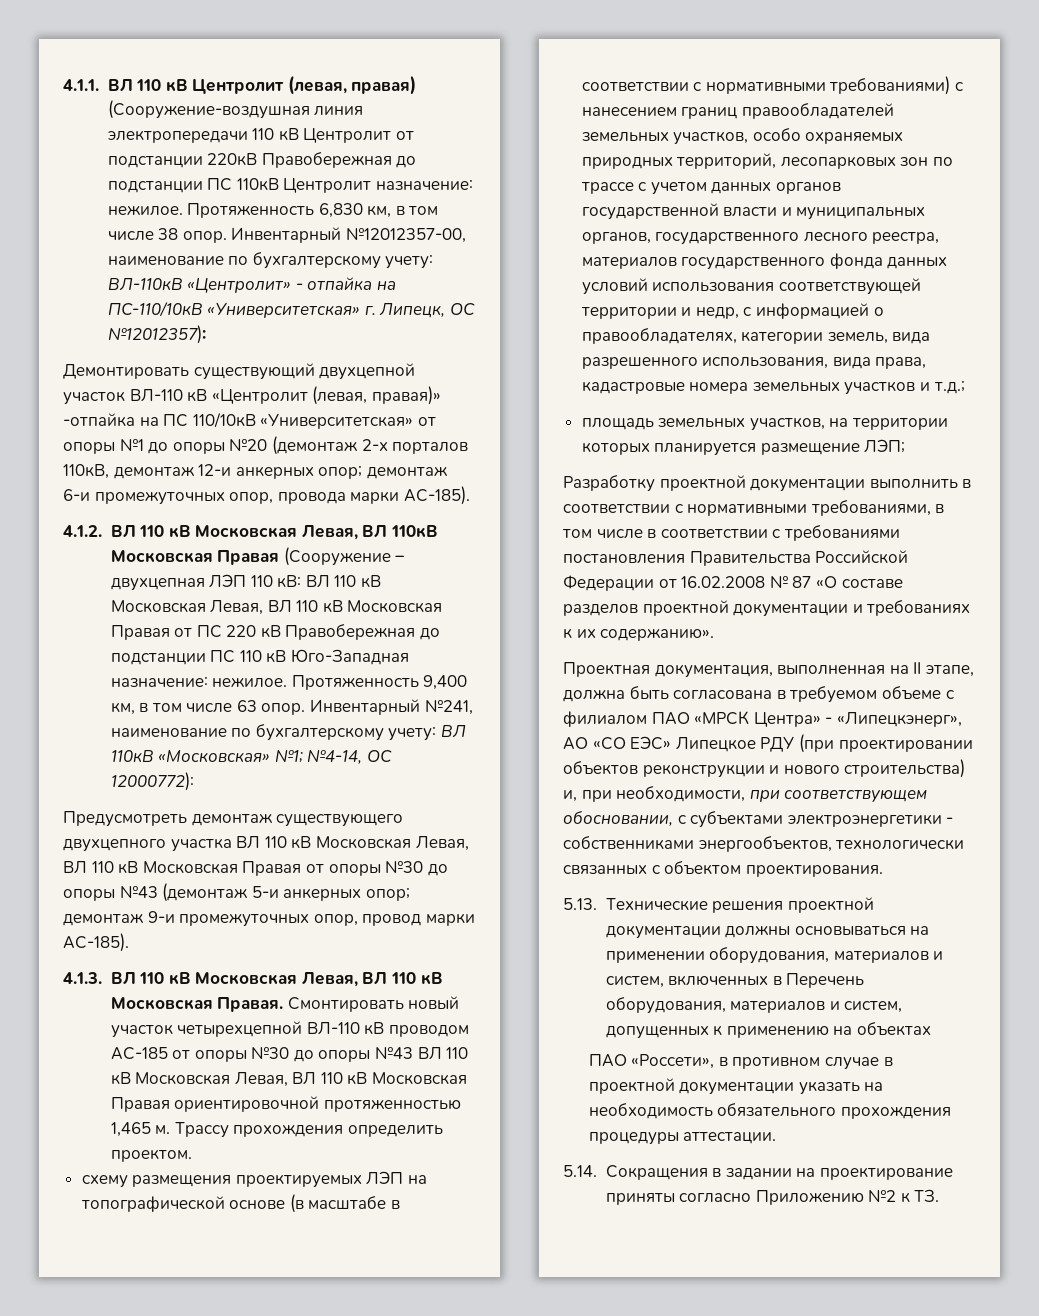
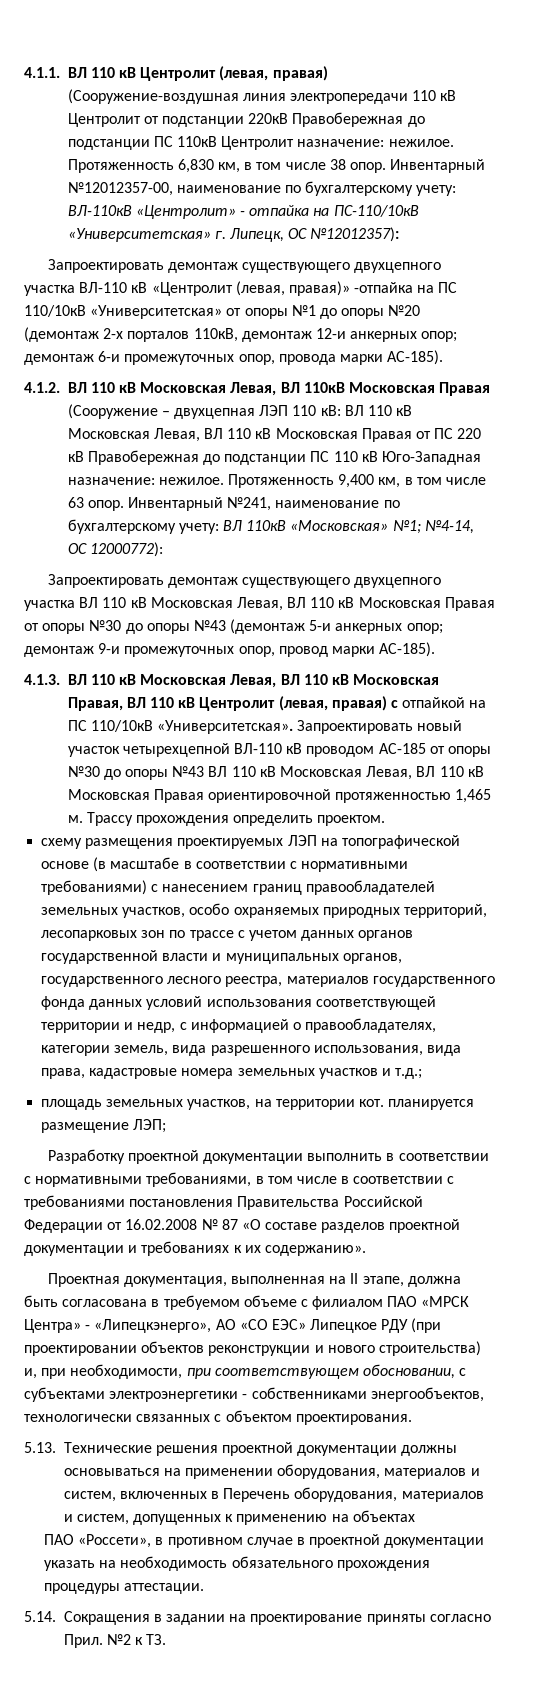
- Демонтировать существующий двухцепной участок ВЛ-110 кВ «Центролит (левая, правая)» -отпайка на ПС 110/10кВ «Университетская» от опоры №1 до опоры №20 (демонтаж 2-х порталов 110кВ, демонтаж 12-и анкерных опор; демонтаж 6-и промежуточных опор, провода марки АС-185).
+ Запроектировать демонтаж существующего двухцепного участка ВЛ-110 кВ «Центролит (левая, правая)» -отпайка на ПС 110/10кВ «Университетская» от опоры №1 до опоры №20 (демонтаж 2-х порталов 110кВ, демонтаж 12-и анкерных опор; демонтаж 6-и промежуточных опор, провода марки АС-185).
- Предусмотреть демонтаж существующего двухцепного участка ВЛ 110 кВ Московская Левая, ВЛ 110 кВ Московская Правая от опоры №30 до опоры №43 (демонтаж 5-и анкерных опор; демонтаж 9-и промежуточных опор, провод марки АС-185).
+ Запроектировать демонтаж существующего двухцепного участка ВЛ 110 кВ Московская Левая, ВЛ 110 кВ Московская Правая от опоры №30 до опоры №43 (демонтаж 5-и анкерных опор; демонтаж 9-и промежуточных опор, провод марки АС-185).
- 4.1.3. ВЛ 110 кВ Московская Левая, ВЛ 110 кВ Московская Правая. Смонтировать новый участок четырехцепной ВЛ-110 кВ проводом АС-185 от опоры №30 до опоры №43 ВЛ 110 кВ Московская Левая, ВЛ 110 кВ Московская Правая ориентировочной протяженностью 1,465 м.
+ 4.1.3. ВЛ 110 кВ Московская Левая, ВЛ 110 кВ Московская Правая, ВЛ 110 кВ Центролит (левая, правая) с отпайкой на ПС 110/10кВ «Университетская». Запроектировать новый участок четырехцепной ВЛ-110 кВ проводом АС-185 от опоры №30 до опоры №43 ВЛ 110 кВ Московская Левая, ВЛ 110 кВ Московская Правая ориентировочной протяженностью 1,465 м.
- площадь земельных участков, на территории которых планируется размещение ЛЭП;
+ площадь земельных участков, на территории кот. планируется размещение ЛЭП;
- Проектная документация, выполненная на II этапе, должна быть согласована в требуемом объеме с филиалом ПАО «МРСК Центра» - «Липецкэнерг», АО «СО ЕЭС» Липецкое РДУ (при проектировании объектов реконструкции и нового строительства) и, при необходимости, при соответствующем обосновании, с субъектами электроэнергетики - собственниками энергообъектов, технологически связанных с объектом проектирования.
+ Проектная документация, выполненная на II этапе, должна быть согласована в требуемом объеме с филиалом ПАО «МРСК Центра» - «Липецкэнерго», АО «СО ЕЭС» Липецкое РДУ (при проектировании объектов реконструкции и нового строительства) и, при необходимости, при соответствующем обосновании, с субъектами электроэнергетики - собственниками энергообъектов, технологически связанных с объектом проектирования.
- 5.14. Сокращения в задании на проектирование приняты согласно Приложению №2 к ТЗ.
+ 5.14. Сокращения в задании на проектирование приняты согласно Прил. №2 к ТЗ.

